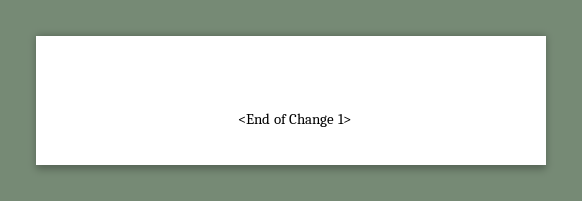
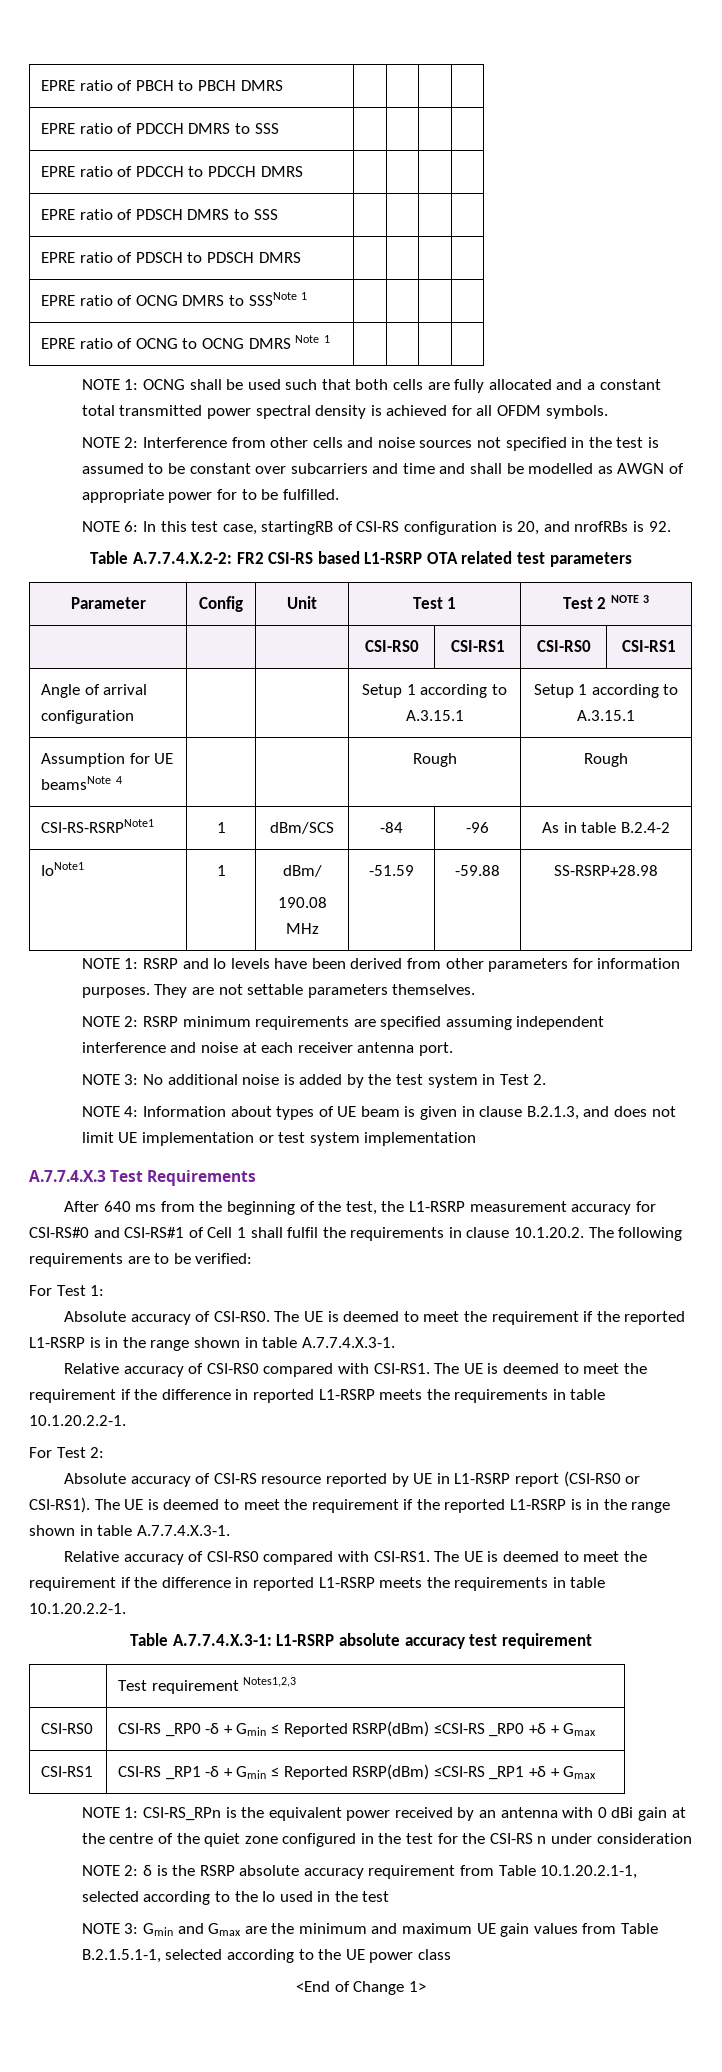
+ EPRE ratio of PBCH to PBCH DMRS | | | |
+ EPRE ratio of PDCCH DMRS to SSS | | | |
+ EPRE ratio of PDCCH to PDCCH DMRS | | | |
+ EPRE ratio of PDSCH DMRS to SSS | | | |
+ EPRE ratio of PDSCH to PDSCH DMRS | | | |
+ EPRE ratio of OCNG DMRS to SSSNote 1 | | | |
+ EPRE ratio of OCNG to OCNG DMRS Note 1 | | | |
+ NOTE 1: OCNG shall be used such that both cells are fully allocated and a constant total transmitted power spectral density is achieved for all OFDM symbols.
+ NOTE 2: Interference from other cells and noise sources not specified in the test is assumed to be constant over subcarriers and time and shall be modelled as AWGN of appropriate power for to be fulfilled.
+ NOTE 6: In this test case, startingRB of CSI-RS configuration is 20, and nrofRBs is 92.
+ Table A.7.7.4.X.2-2: FR2 CSI-RS based L1-RSRP OTA related test parameters
+ Parameter | Config | Unit | Test 1 | Test 2 NOTE 3
+ | | | CSI-RS0 | CSI-RS1 | CSI-RS0 | CSI-RS1
+ Angle of arrival configuration | | | Setup 1 according to A.3.15.1 | Setup 1 according to A.3.15.1
+ Assumption for UE beamsNote 4 | | | Rough | Rough
+ CSI-RS-RSRPNote1 | 1 | dBm/SCS | -84 | -96 | As in table B.2.4-2
+ IoNote1 | 1 | dBm/
+ 190.08 MHz | -51.59 | -59.88 | SS-RSRP+28.98
+ NOTE 1: RSRP and Io levels have been derived from other parameters for information purposes. They are not settable parameters themselves.
+ NOTE 2: RSRP minimum requirements are specified assuming independent interference and noise at each receiver antenna port.
+ NOTE 3: No additional noise is added by the test system in Test 2.
+ NOTE 4: Information about types of UE beam is given in clause B.2.1.3, and does not limit UE implementation or test system implementation
+ A.7.7.4.X.3 Test Requirements
+ After 640 ms from the beginning of the test, the L1-RSRP measurement accuracy for CSI-RS#0 and CSI-RS#1 of Cell 1 shall fulfil the requirements in clause 10.1.20.2. The following requirements are to be verified:
+ For Test 1:
+ Absolute accuracy of CSI-RS0. The UE is deemed to meet the requirement if the reported L1-RSRP is in the range shown in table A.7.7.4.X.3-1.
+ Relative accuracy of CSI-RS0 compared with CSI-RS1. The UE is deemed to meet the requirement if the difference in reported L1-RSRP meets the requirements in table 10.1.20.2.2-1.
+ For Test 2:
+ Absolute accuracy of CSI-RS resource reported by UE in L1-RSRP report (CSI-RS0 or CSI-RS1). The UE is deemed to meet the requirement if the reported L1-RSRP is in the range shown in table A.7.7.4.X.3-1.
+ Relative accuracy of CSI-RS0 compared with CSI-RS1. The UE is deemed to meet the requirement if the difference in reported L1-RSRP meets the requirements in table 10.1.20.2.2-1.
+ Table A.7.7.4.X.3-1: L1-RSRP absolute accuracy test requirement
+ | Test requirement Notes1,2,3
+ CSI-RS0 | CSI-RS _RP0 -δ + Gmin ≤ Reported RSRP(dBm) ≤CSI-RS _RP0 +δ + Gmax
+ CSI-RS1 | CSI-RS _RP1 -δ + Gmin ≤ Reported RSRP(dBm) ≤CSI-RS _RP1 +δ + Gmax
+ NOTE 1: CSI-RS_RPn is the equivalent power received by an antenna with 0 dBi gain at the centre of the quiet zone configured in the test for the CSI-RS n under consideration
+ NOTE 2: δ is the RSRP absolute accuracy requirement from Table 10.1.20.2.1-1, selected according to the Io used in the test
+ NOTE 3: Gmin and Gmax are the minimum and maximum UE gain values from Table B.2.1.5.1-1, selected according to the UE power class

